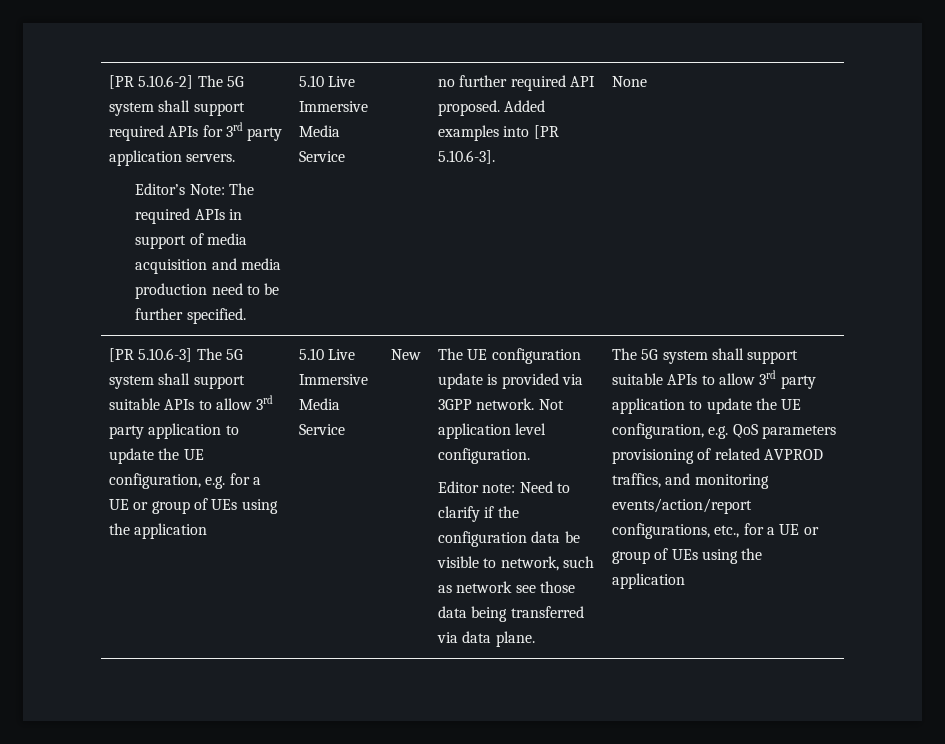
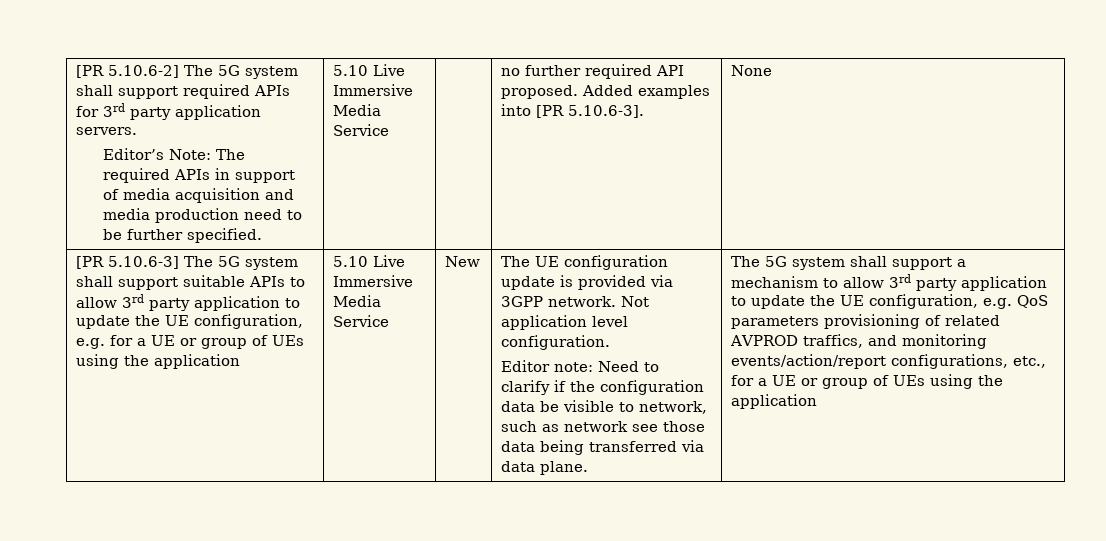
- The 5G system shall support suitable APIs to allow 3rd party application to update the UE configuration, e.g. QoS parameters provisioning of related AVPROD traffics, and monitoring events/action/report configurations, etc., for a UE or group of UEs using the application
+ The 5G system shall support a mechanism to allow 3rd party application to update the UE configuration, e.g. QoS parameters provisioning of related AVPROD traffics, and monitoring events/action/report configurations, etc., for a UE or group of UEs using the application

